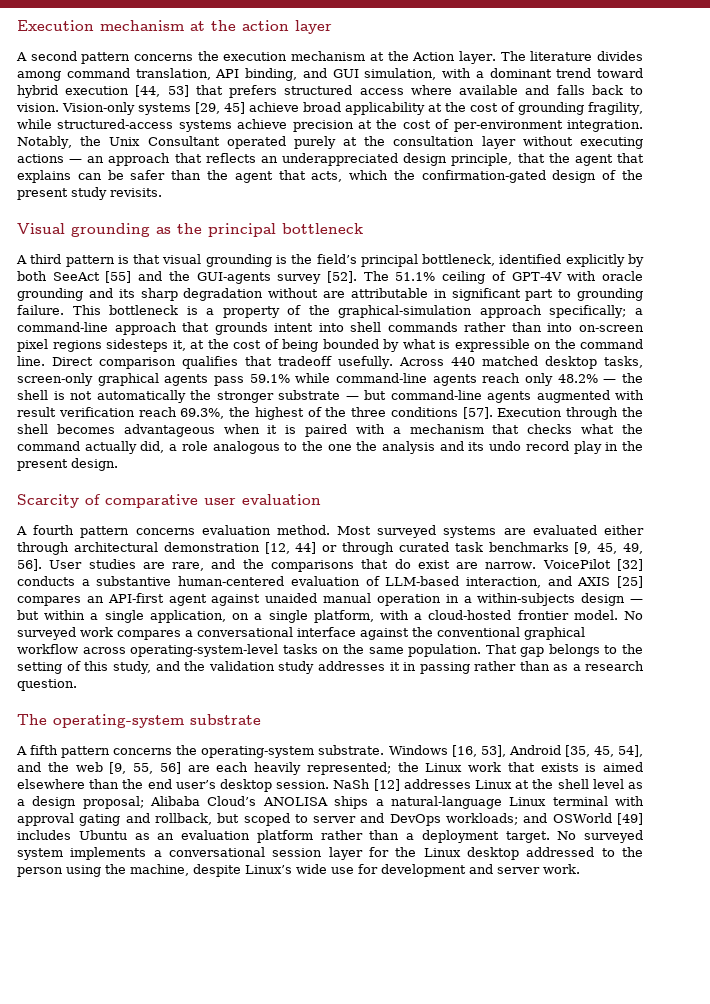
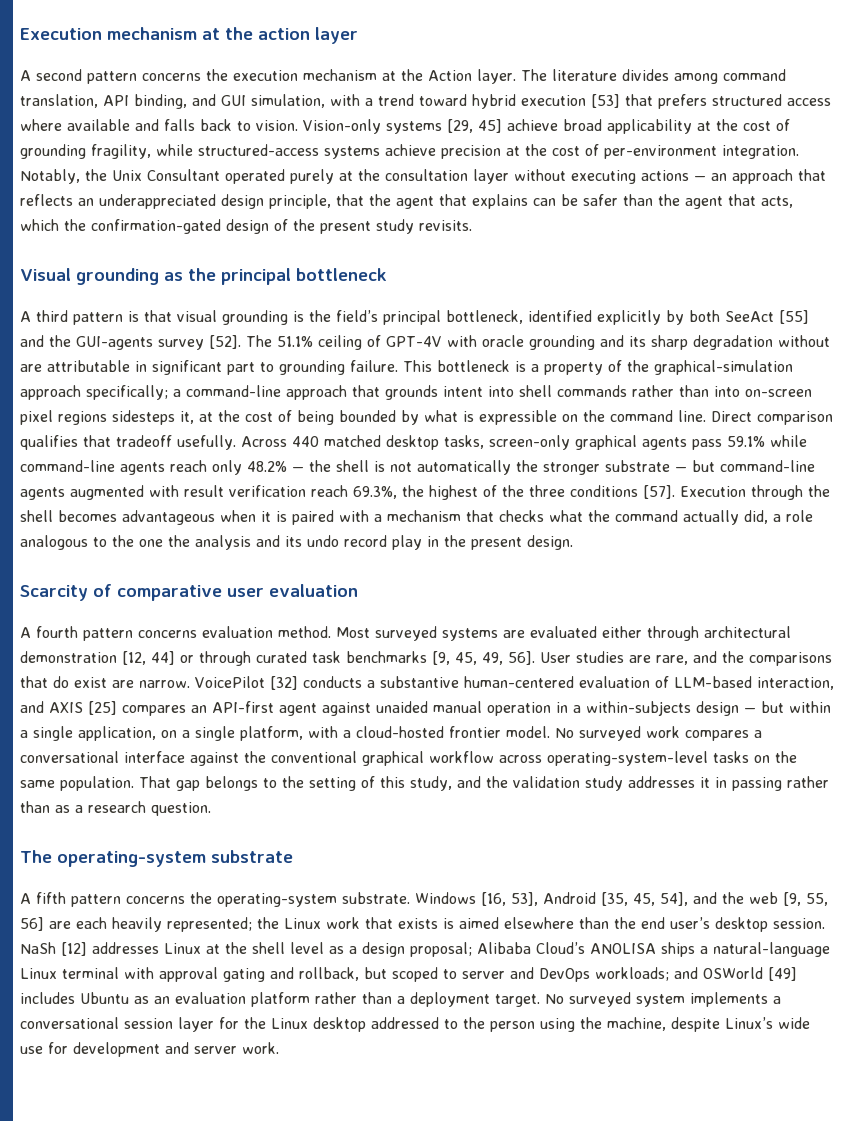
- The literature divides among command translation, API binding, and GUI simulation, with a dominant trend toward hybrid execution [44, 53] that prefers structured access where available and falls back to vision.
+ The literature divides among command translation, API binding, and GUI simulation, with a trend toward hybrid execution [53] that prefers structured access where available and falls back to vision.

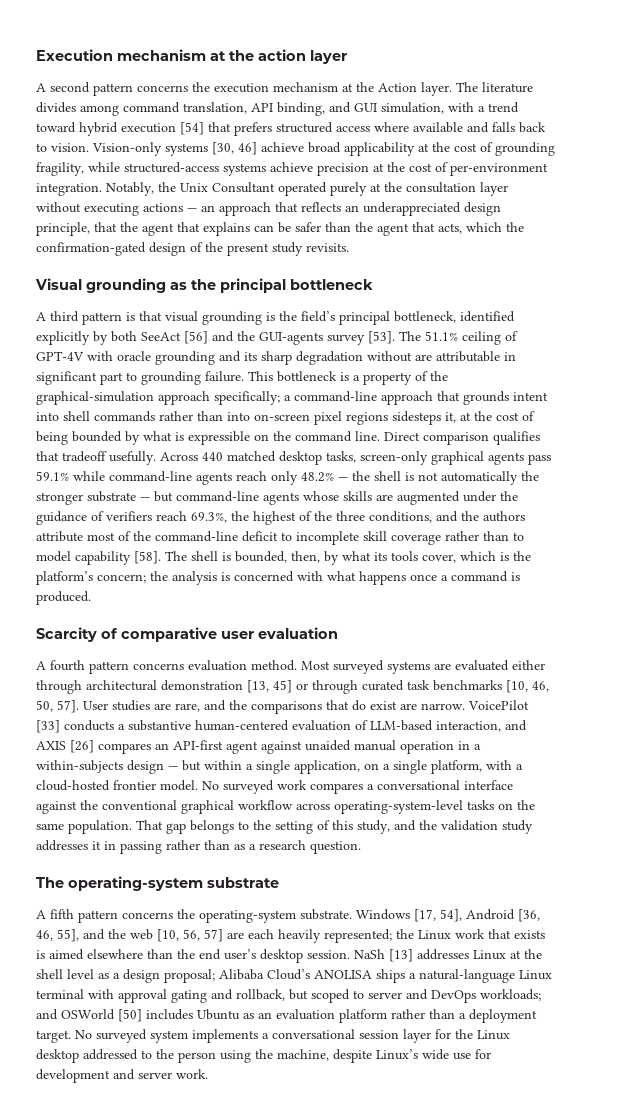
- The literature divides among command translation, API binding, and GUI simulation, with a trend toward hybrid execution [53] that prefers structured access where available and falls back to vision.
+ The literature divides among command translation, API binding, and GUI simulation, with a trend toward hybrid execution [54] that prefers structured access where available and falls back to vision.
- Vision-only systems [29, 45] achieve broad applicability at the cost of grounding fragility, while structured-access systems achieve precision at the cost of per-environment integration.
+ Vision-only systems [30, 46] achieve broad applicability at the cost of grounding fragility, while structured-access systems achieve precision at the cost of per-environment integration.
- A third pattern is that visual grounding is the field’s principal bottleneck, identified explicitly by both SeeAct [55] and the GUI-agents survey [52].
+ A third pattern is that visual grounding is the field’s principal bottleneck, identified explicitly by both SeeAct [56] and the GUI-agents survey [53].
- Across 440 matched desktop tasks, screen-only graphical agents pass 59.1% while command-line agents reach only 48.2% — the shell is not automatically the stronger substrate — but command-line agents augmented with result verification reach 69.3%, the highest of the three conditions [57]. Execution through the shell becomes advantageous when it is paired with a mechanism that checks what the command actually did, a role analogous to the one the analysis and its undo record play in the present design.
+ Across 440 matched desktop tasks, screen-only graphical agents pass 59.1% while command-line agents reach only 48.2% — the shell is not automatically the stronger substrate — but command-line agents whose skills are augmented under the guidance of verifiers reach 69.3%, the highest of the three conditions, and the authors attribute most of the command-line deficit to incomplete skill coverage rather than to model capability [58]. The shell is bounded, then, by what its tools cover, which is the platform’s concern; the analysis is concerned with what happens once a command is produced.
- Most surveyed systems are evaluated either through architectural demonstration [12, 44] or through curated task benchmarks [9, 45, 49, 56].
+ Most surveyed systems are evaluated either through architectural demonstration [13, 45] or through curated task benchmarks [10, 46, 50, 57].
- VoicePilot [32] conducts a substantive human-centered evaluation of LLM-based interaction, and AXIS [25] compares an API-first agent against unaided manual operation in a within-subjects design — but within a single application, on a single platform, with a cloud-hosted frontier model.
+ VoicePilot [33] conducts a substantive human-centered evaluation of LLM-based interaction, and AXIS [26] compares an API-first agent against unaided manual operation in a within-subjects design — but within a single application, on a single platform, with a cloud-hosted frontier model.
- Windows [16, 53], Android [35, 45, 54], and the web [9, 55, 56] are each heavily represented; the Linux work that exists is aimed elsewhere than the end user’s desktop session.
+ Windows [17, 54], Android [36, 46, 55], and the web [10, 56, 57] are each heavily represented; the Linux work that exists is aimed elsewhere than the end user’s desktop session.
- NaSh [12] addresses Linux at the shell level as a design proposal; Alibaba Cloud’s ANOLISA ships a natural-language Linux terminal with approval gating and rollback, but scoped to server and DevOps workloads; and OSWorld [49] includes Ubuntu as an evaluation platform rather than a deployment target.
+ NaSh [13] addresses Linux at the shell level as a design proposal; Alibaba Cloud’s ANOLISA ships a natural-language Linux terminal with approval gating and rollback, but scoped to server and DevOps workloads; and OSWorld [50] includes Ubuntu as an evaluation platform rather than a deployment target.

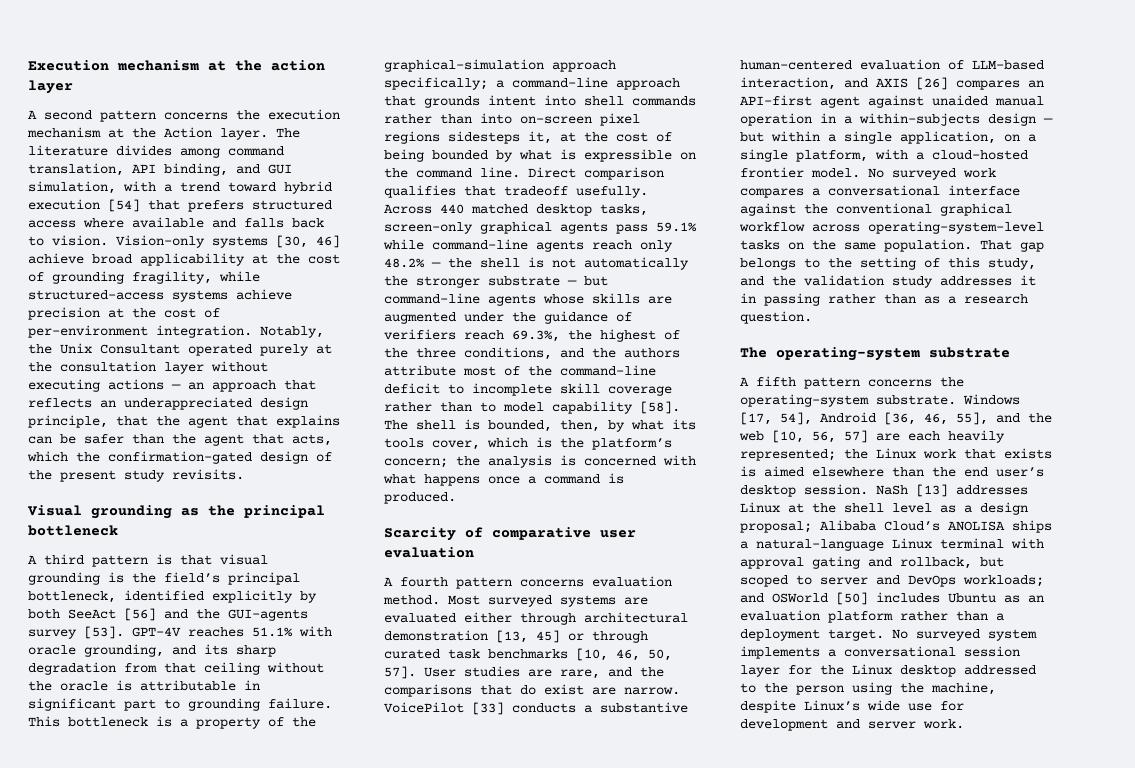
- The 51.1% ceiling of GPT-4V with oracle grounding and its sharp degradation without are attributable in significant part to grounding failure.
+ GPT-4V reaches 51.1% with oracle grounding, and its sharp degradation from that ceiling without the oracle is attributable in significant part to grounding failure.

